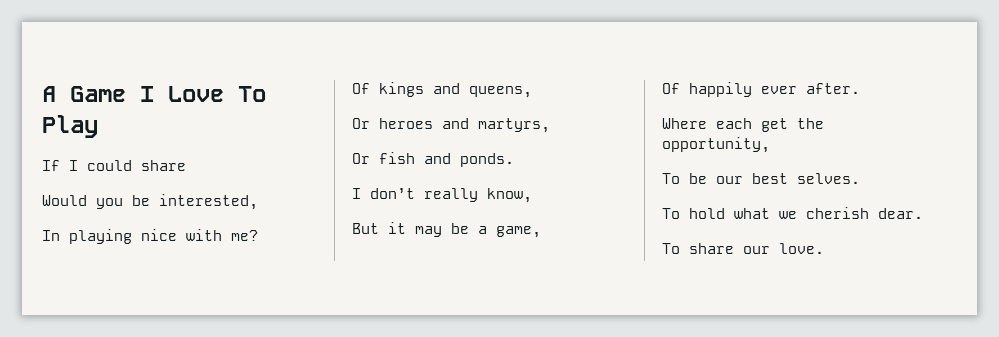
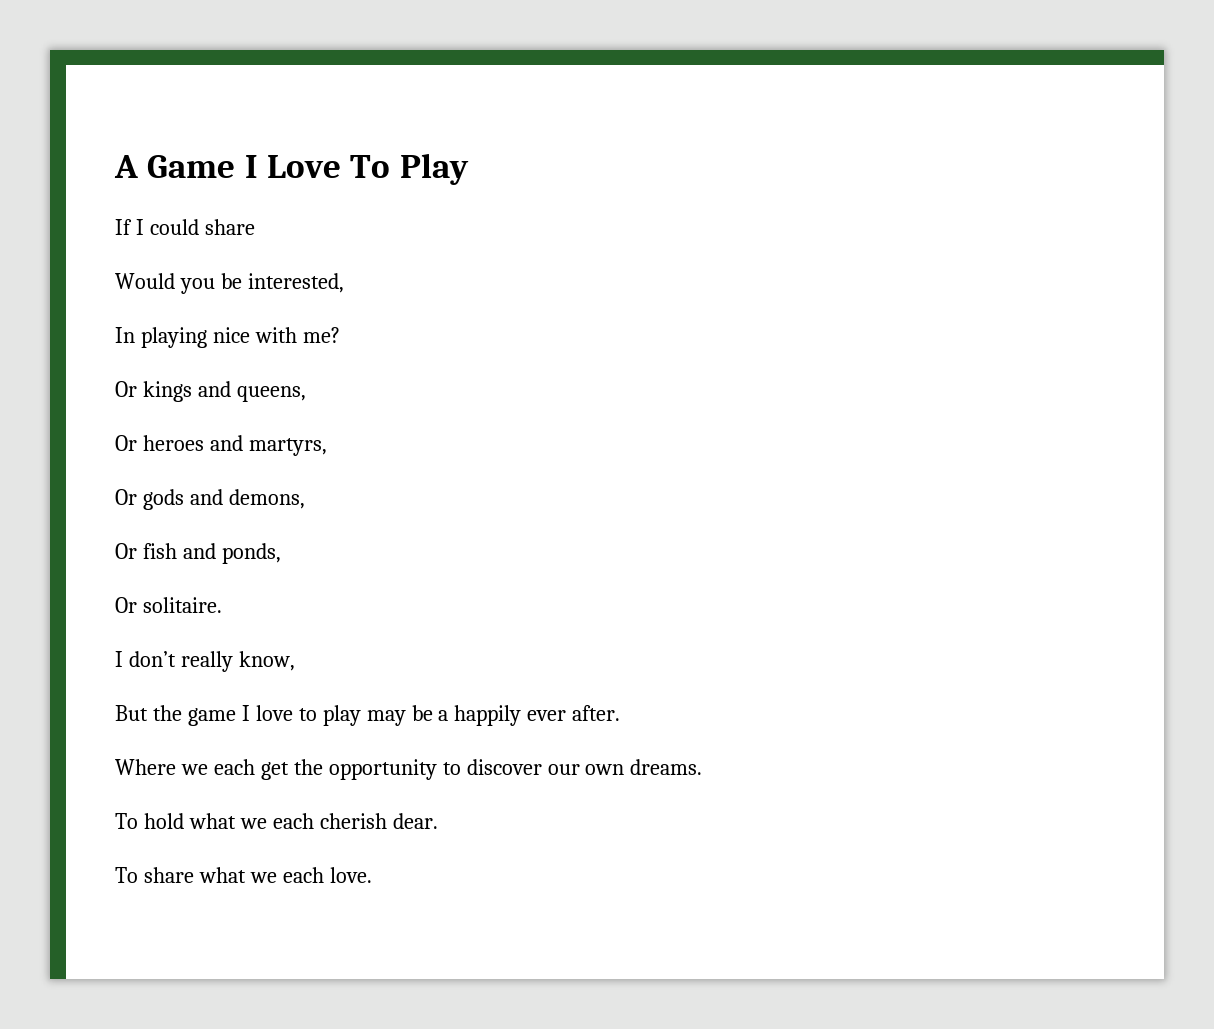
- Of kings and queens,
+ Or kings and queens,
+ Or gods and demons,
- Or fish and ponds.
+ Or fish and ponds,
+ Or solitaire.
- But it may be a game,
- Of happily ever after.
+ But the game I love to play may be a happily ever after.
- Where each get the opportunity,
- To be our best selves.
+ Where we each get the opportunity to discover our own dreams.
- To hold what we cherish dear.
+ To hold what we each cherish dear.
- To share our love.
+ To share what we each love.

